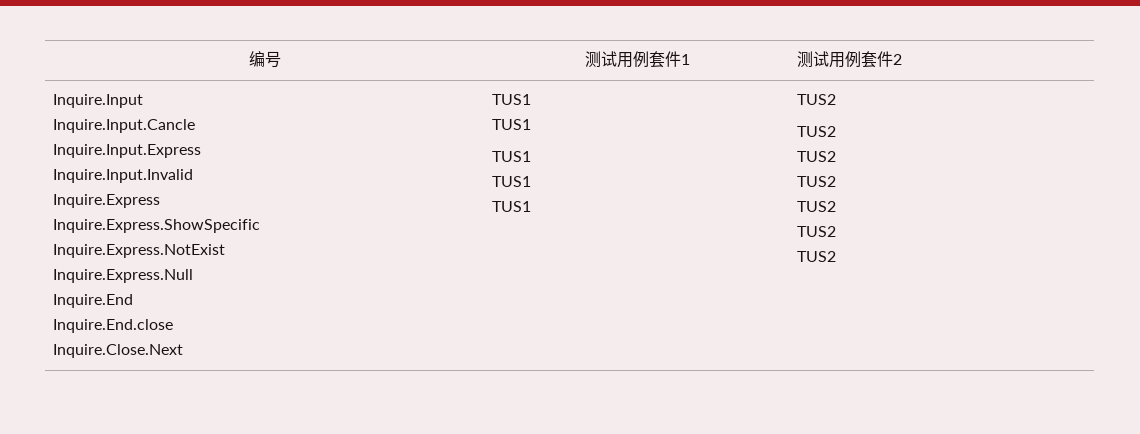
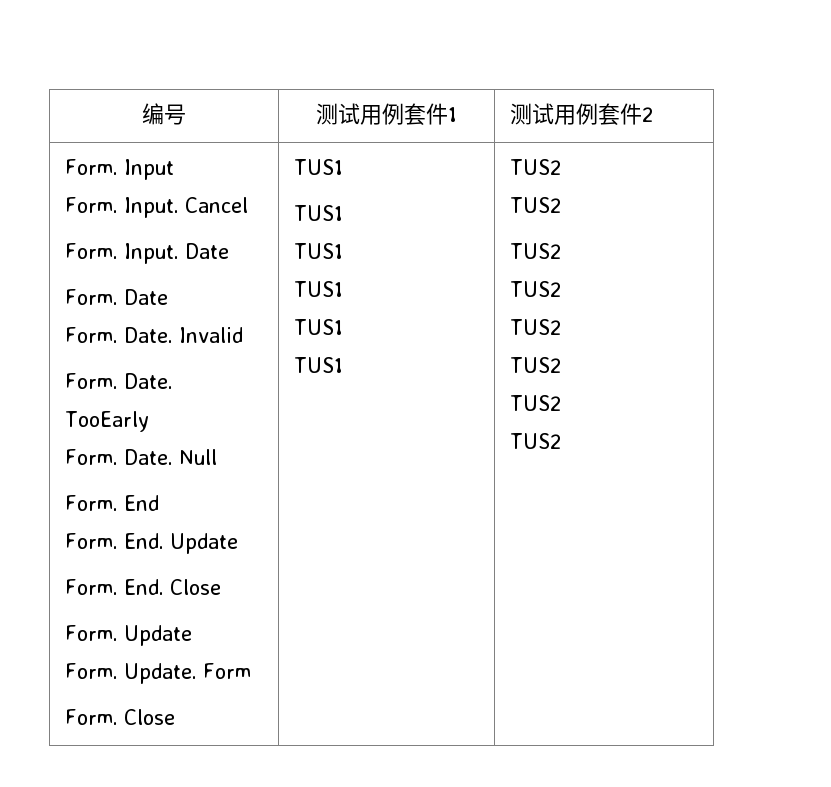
- Inquire.Input
- Inquire.Input.Cancle
- Inquire.Input.Express
- Inquire.Input.Invalid
- Inquire.Express
- Inquire.Express.ShowSpecific
- Inquire.Express.NotExist
- Inquire.Express.Null
- Inquire.End
- Inquire.End.close
- Inquire.Close.Next | TUS1
+ Form. Input
+ Form. Input. Cancel
+ Form. Input. Date
+ Form. Date
+ Form. Date. Invalid
+ Form. Date. TooEarly
+ Form. Date. Null
+ Form. End
+ Form. End. Update
+ Form. End. Close
+ Form. Update
+ Form. Update. Form
+ Form. Close | TUS1
+ TUS1
  TUS1
  TUS1
  TUS1
  TUS1 | TUS2
+ TUS2

